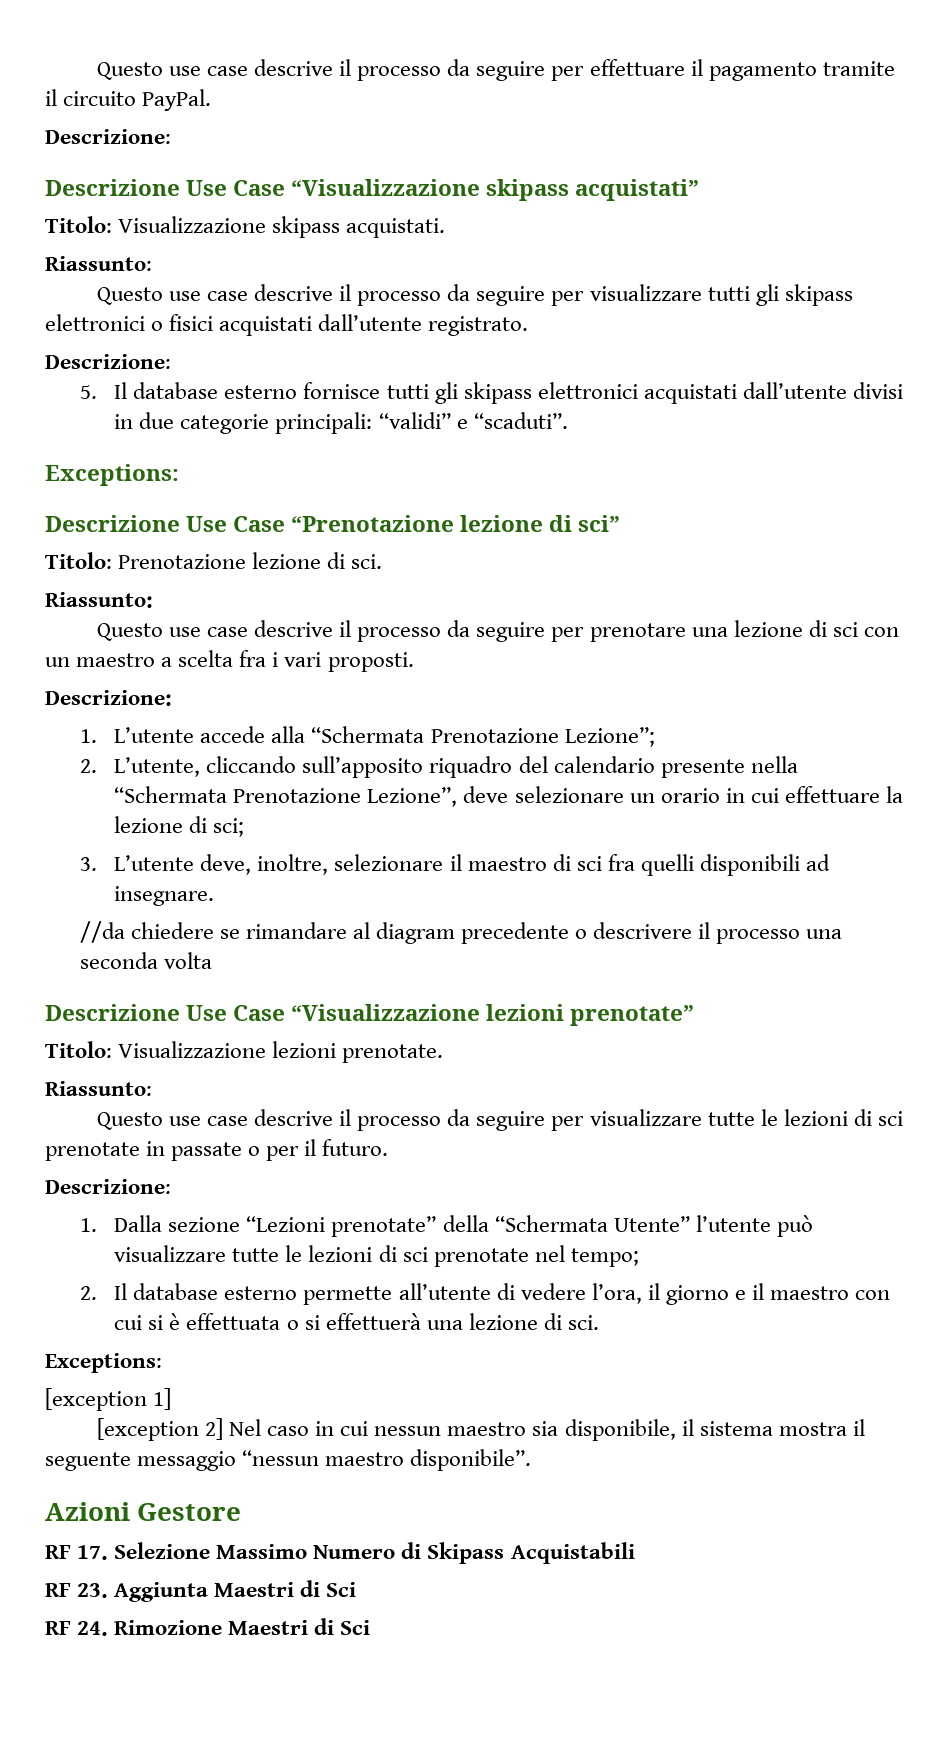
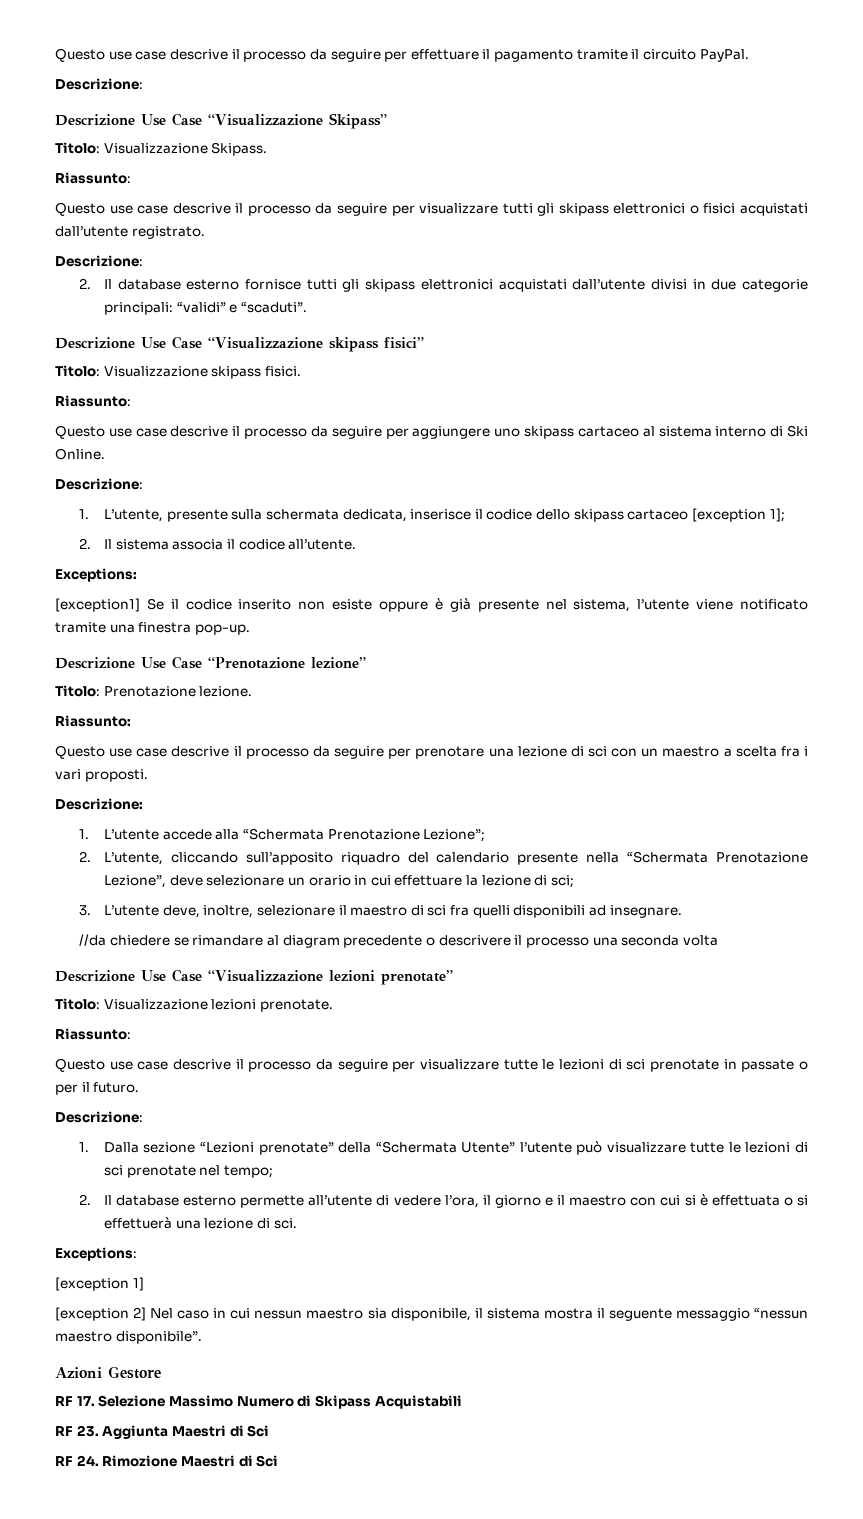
- Descrizione Use Case “Visualizzazione skipass acquistati”
- Titolo: Visualizzazione skipass acquistati.
+ Descrizione Use Case “Visualizzazione Skipass”
+ Titolo: Visualizzazione Skipass.
- 5. Il database esterno fornisce tutti gli skipass elettronici acquistati dall’utente divisi in due categorie principali: “validi” e “scaduti”.
+ 2. Il database esterno fornisce tutti gli skipass elettronici acquistati dall’utente divisi in due categorie principali: “validi” e “scaduti”.
+ Descrizione Use Case “Visualizzazione skipass fisici”
+ Titolo: Visualizzazione skipass fisici.
+ Riassunto:
+ Questo use case descrive il processo da seguire per aggiungere uno skipass cartaceo al sistema interno di Ski Online.
+ Descrizione:
+ 1. L’utente, presente sulla schermata dedicata, inserisce il codice dello skipass cartaceo [exception 1];
+ 2. Il sistema associa il codice all’utente.
  Exceptions:
+ [exception1] Se il codice inserito non esiste oppure è già presente nel sistema, l’utente viene notificato tramite una finestra pop-up.
- Descrizione Use Case “Prenotazione lezione di sci”
+ Descrizione Use Case “Prenotazione lezione”
- Titolo: Prenotazione lezione di sci.
+ Titolo: Prenotazione lezione.

